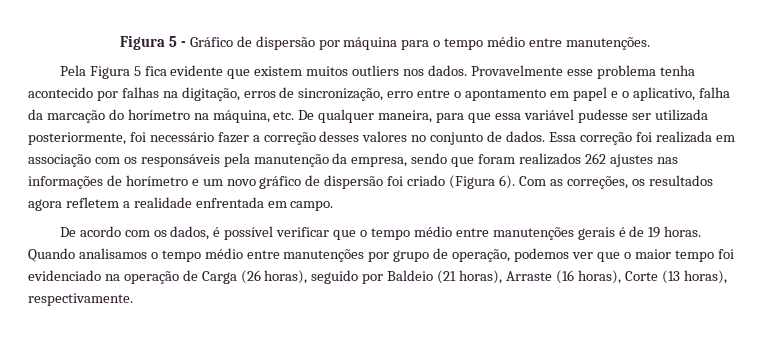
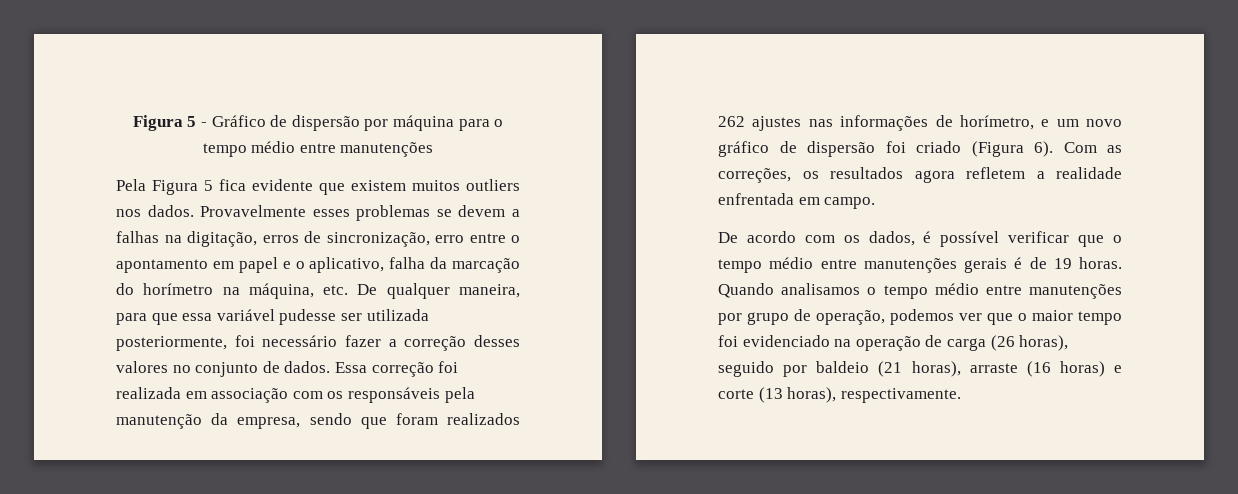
- Figura 5 - Gráfico de dispersão por máquina para o tempo médio entre manutenções.
+ Figura 5 - Gráfico de dispersão por máquina para o tempo médio entre manutenções
- Provavelmente esse problema tenha acontecido por falhas na digitação, erros de sincronização, erro entre o apontamento em papel e o aplicativo, falha da marcação do horímetro na máquina, etc. De qualquer maneira, para que essa variável pudesse ser utilizada posteriormente, foi necessário fazer a correção desses valores no conjunto de dados.
+ Provavelmente esses problemas se devem a falhas na digitação, erros de sincronização, erro entre o apontamento em papel e o aplicativo, falha da marcação do horímetro na máquina, etc. De qualquer maneira, para que essa variável pudesse ser utilizada posteriormente, foi necessário fazer a correção desses valores no conjunto de dados.
- Essa correção foi realizada em associação com os responsáveis pela manutenção da empresa, sendo que foram realizados 262 ajustes nas informações de horímetro e um novo gráfico de dispersão foi criado (Figura 6).
+ Essa correção foi realizada em associação com os responsáveis pela manutenção da empresa, sendo que foram realizados 262 ajustes nas informações de horímetro, e um novo gráfico de dispersão foi criado (Figura 6).
- Quando analisamos o tempo médio entre manutenções por grupo de operação, podemos ver que o maior tempo foi evidenciado na operação de Carga (26 horas), seguido por Baldeio (21 horas), Arraste (16 horas), Corte (13 horas), respectivamente.
+ Quando analisamos o tempo médio entre manutenções por grupo de operação, podemos ver que o maior tempo foi evidenciado na operação de carga (26 horas), seguido por baldeio (21 horas), arraste (16 horas) e corte (13 horas), respectivamente.

